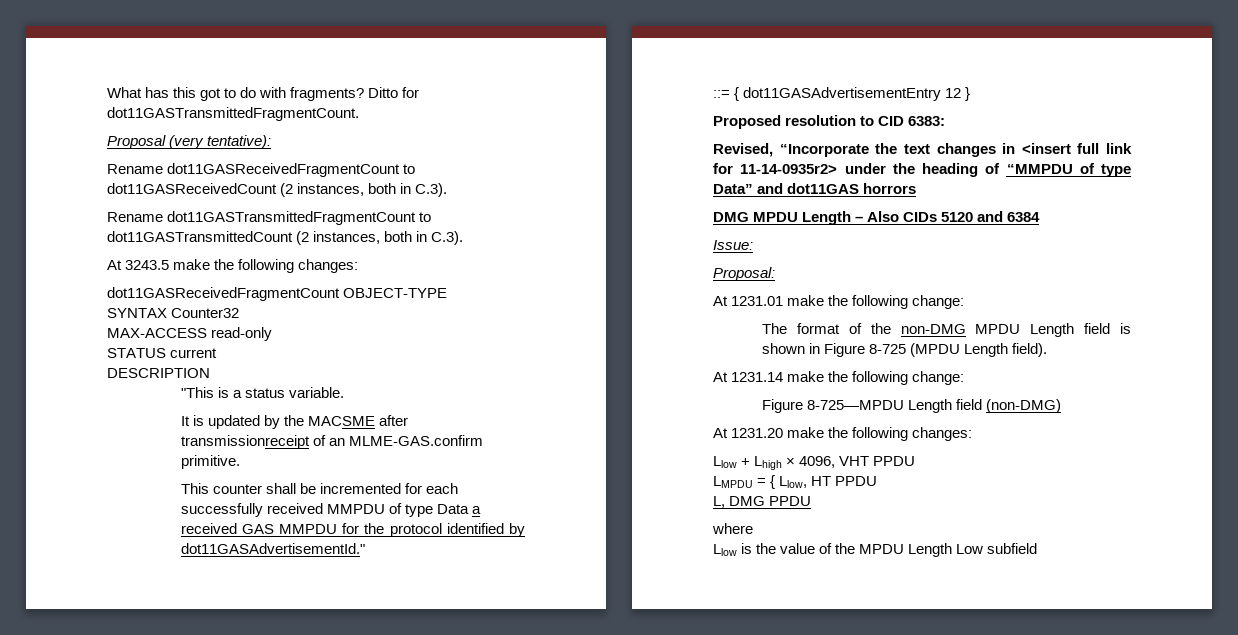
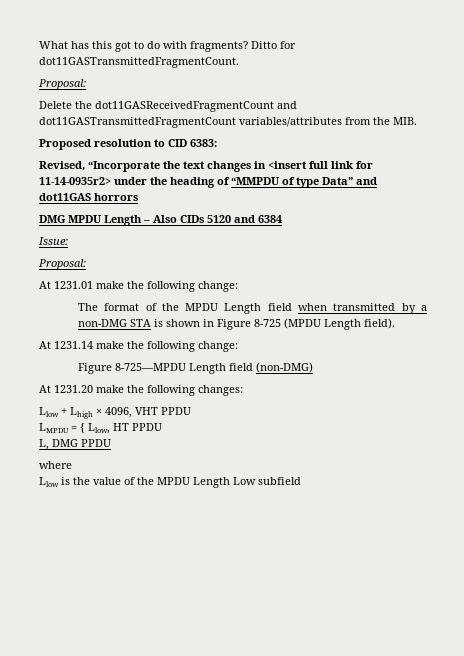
  Ditto for dot11GASTransmittedFragmentCount.
- Proposal (very tentative):
- Rename dot11GASReceivedFragmentCount to dot11GASReceivedCount (2 instances, both in C.3).
- Rename dot11GASTransmittedFragmentCount to dot11GASTransmittedCount (2 instances, both in C.3).
- At 3243.5 make the following changes:
- dot11GASReceivedFragmentCount OBJECT-TYPE
- SYNTAX Counter32
- MAX-ACCESS read-only
- STATUS current
- DESCRIPTION
- "This is a status variable.
- It is updated by the MACSME after transmissionreceipt of an MLME-GAS.confirm primitive.
- This counter shall be incremented for each successfully received MMPDU of type Data a received GAS MMPDU for the protocol identified by dot11GASAdvertisementId."
- ::= { dot11GASAdvertisementEntry 12 }
+ Proposal:
+ Delete the dot11GASReceivedFragmentCount and dot11GASTransmittedFragmentCount variables/attributes from the MIB.
- The format of the non-DMG MPDU Length field is shown in Figure 8-725 (MPDU Length field).
+ The format of the MPDU Length field when transmitted by a non-DMG STA is shown in Figure 8-725 (MPDU Length field).

